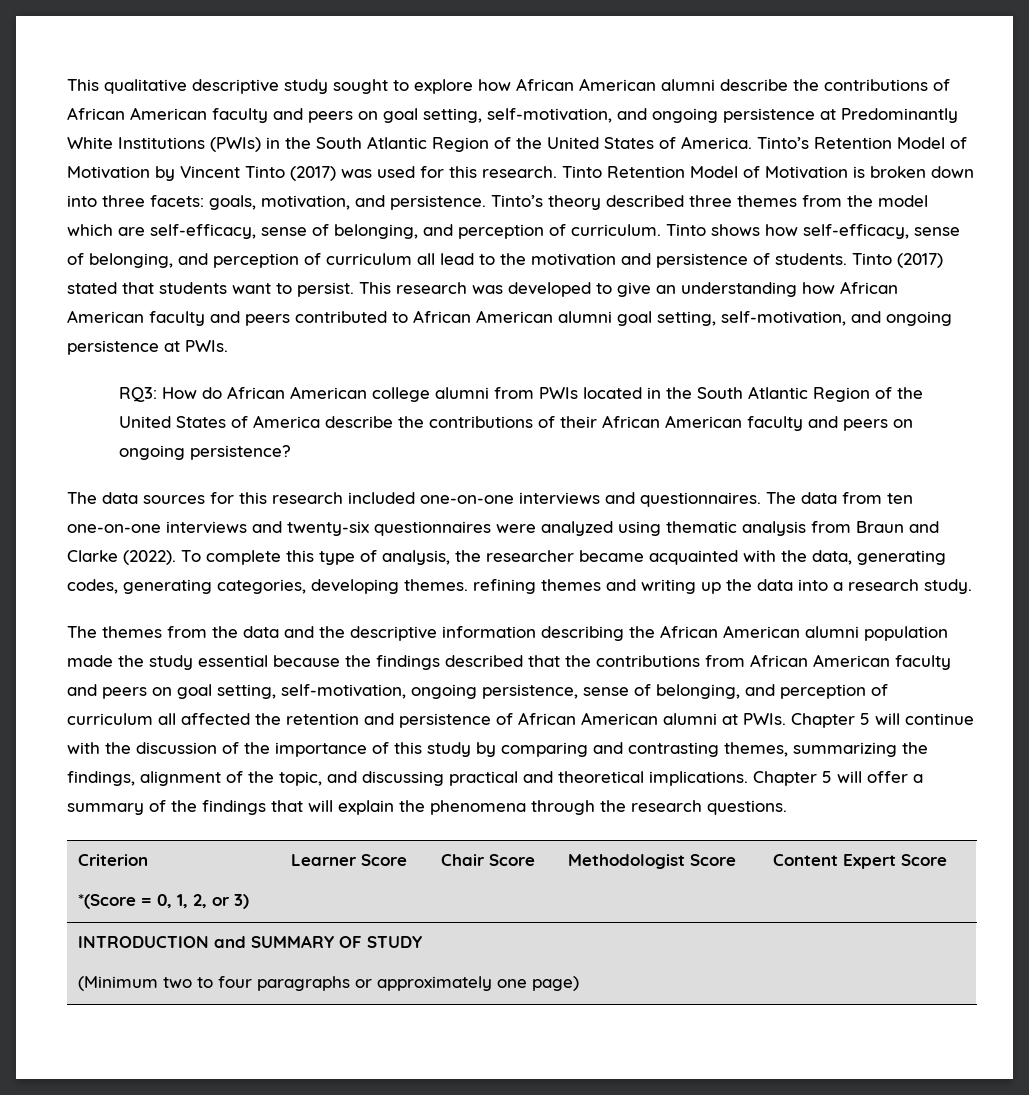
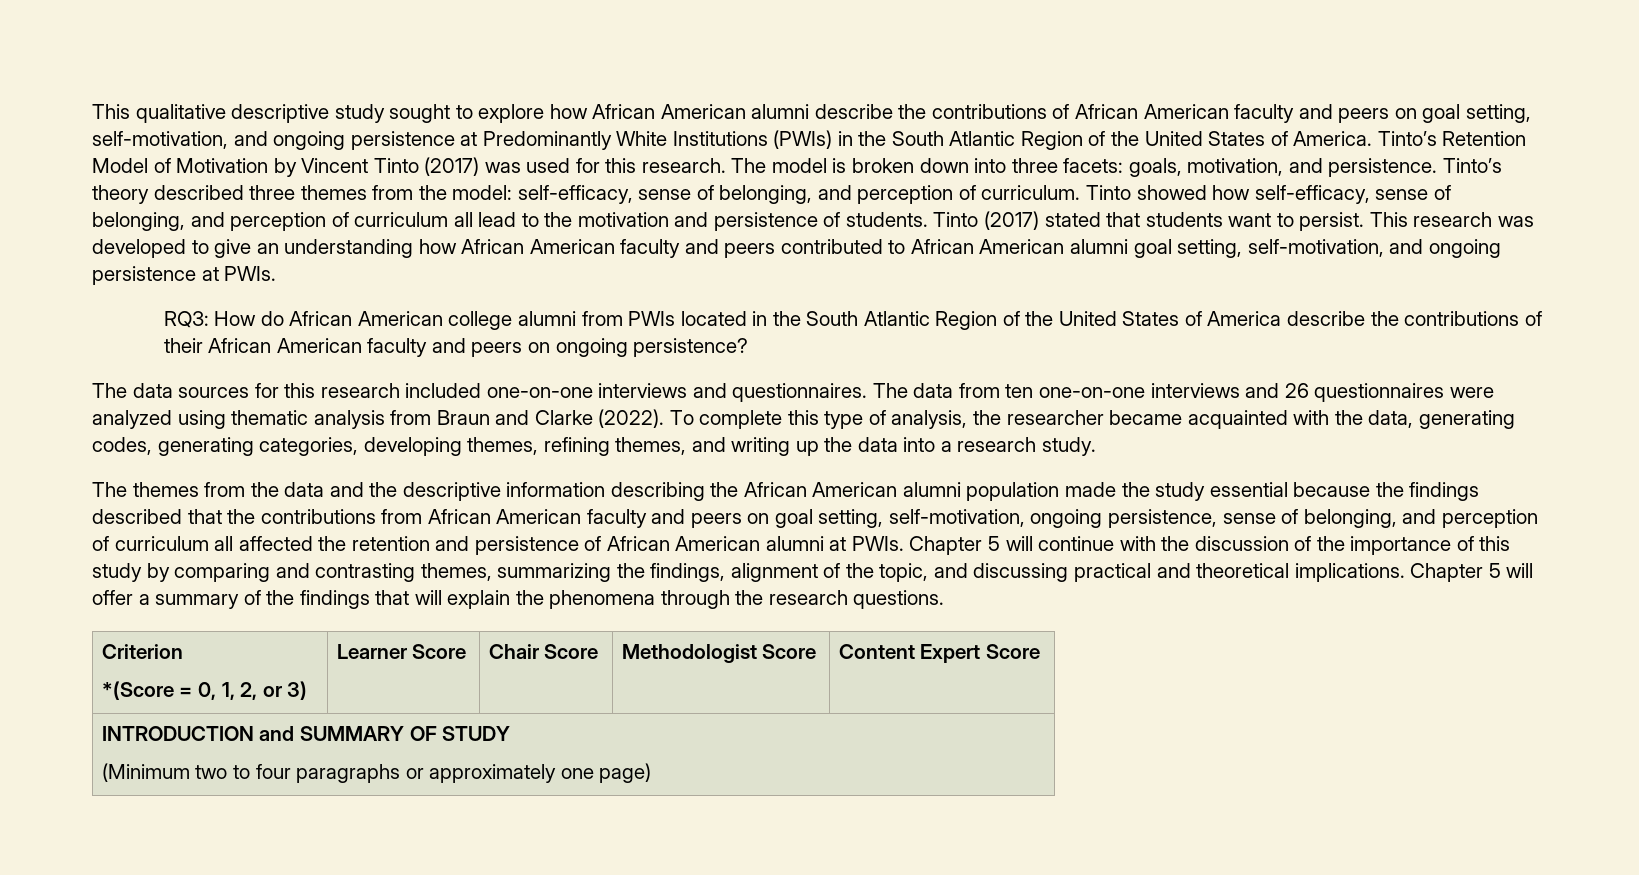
- Tinto Retention Model of Motivation is broken down into three facets: goals, motivation, and persistence.
+ The model is broken down into three facets: goals, motivation, and persistence.
- Tinto’s theory described three themes from the model which are self-efficacy, sense of belonging, and perception of curriculum.
+ Tinto’s theory described three themes from the model: self-efficacy, sense of belonging, and perception of curriculum.
- Tinto shows how self-efficacy, sense of belonging, and perception of curriculum all lead to the motivation and persistence of students.
+ Tinto showed how self-efficacy, sense of belonging, and perception of curriculum all lead to the motivation and persistence of students.
- The data from ten one-on-one interviews and twenty-six questionnaires were analyzed using thematic analysis from Braun and Clarke (2022).
+ The data from ten one-on-one interviews and 26 questionnaires were analyzed using thematic analysis from Braun and Clarke (2022).
- To complete this type of analysis, the researcher became acquainted with the data, generating codes, generating categories, developing themes. refining themes and writing up the data into a research study.
+ To complete this type of analysis, the researcher became acquainted with the data, generating codes, generating categories, developing themes, refining themes, and writing up the data into a research study.

